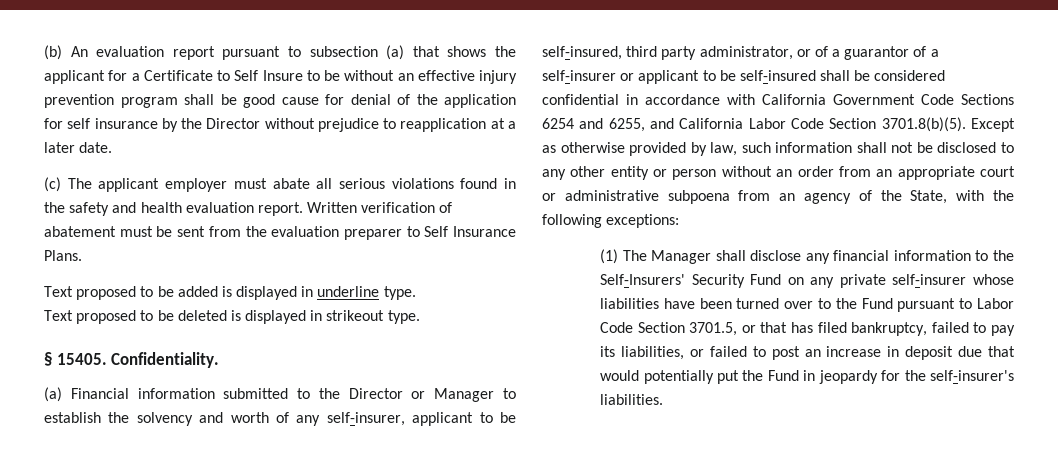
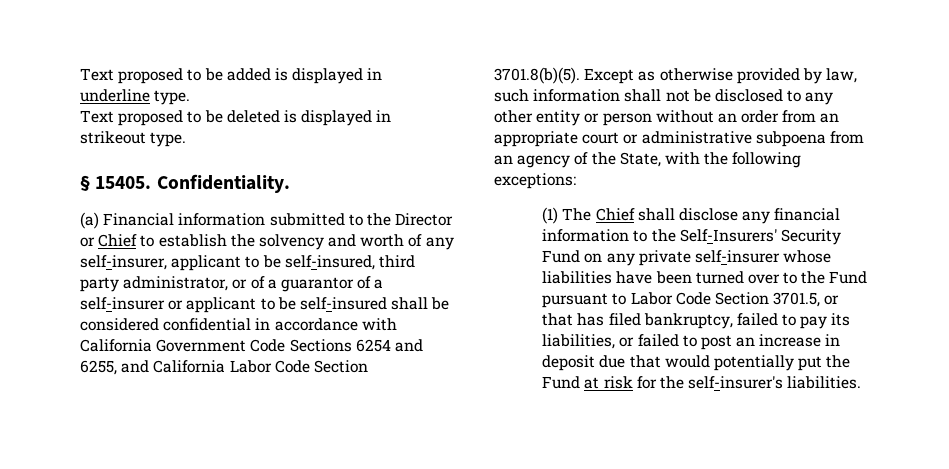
- (b) An evaluation report pursuant to subsection (a) that shows the applicant for a Certificate to Self Insure to be without an effective injury prevention program shall be good cause for denial of the application for self insurance by the Director without prejudice to reapplication at a later date.
- (c) The applicant employer must abate all serious violations found in the safety and health evaluation report. Written verification of abatement must be sent from the evaluation preparer to Self Insurance Plans.
- (a) Financial information submitted to the Director or Manager to establish the solvency and worth of any self-insurer, applicant to be self-insured, third party administrator, or of a guarantor of a self-insurer or applicant to be self-insured shall be considered confidential in accordance with California Government Code Sections 6254 and 6255, and California Labor Code Section 3701.8(b)(5). Except as otherwise provided by law, such information shall not be disclosed to any other entity or person without an order from an appropriate court or administrative subpoena from an agency of the State, with the following exceptions:
+ (a) Financial information submitted to the Director or Chief to establish the solvency and worth of any self-insurer, applicant to be self-insured, third party administrator, or of a guarantor of a self-insurer or applicant to be self-insured shall be considered confidential in accordance with California Government Code Sections 6254 and 6255, and California Labor Code Section 3701.8(b)(5). Except as otherwise provided by law, such information shall not be disclosed to any other entity or person without an order from an appropriate court or administrative subpoena from an agency of the State, with the following exceptions:
- (1) The Manager shall disclose any financial information to the Self-Insurers' Security Fund on any private self-insurer whose liabilities have been turned over to the Fund pursuant to Labor Code Section 3701.5, or that has filed bankruptcy, failed to pay its liabilities, or failed to post an increase in deposit due that would potentially put the Fund in jeopardy for the self-insurer's liabilities.
+ (1) The Chief shall disclose any financial information to the Self-Insurers' Security Fund on any private self-insurer whose liabilities have been turned over to the Fund pursuant to Labor Code Section 3701.5, or that has filed bankruptcy, failed to pay its liabilities, or failed to post an increase in deposit due that would potentially put the Fund at risk for the self-insurer's liabilities.

